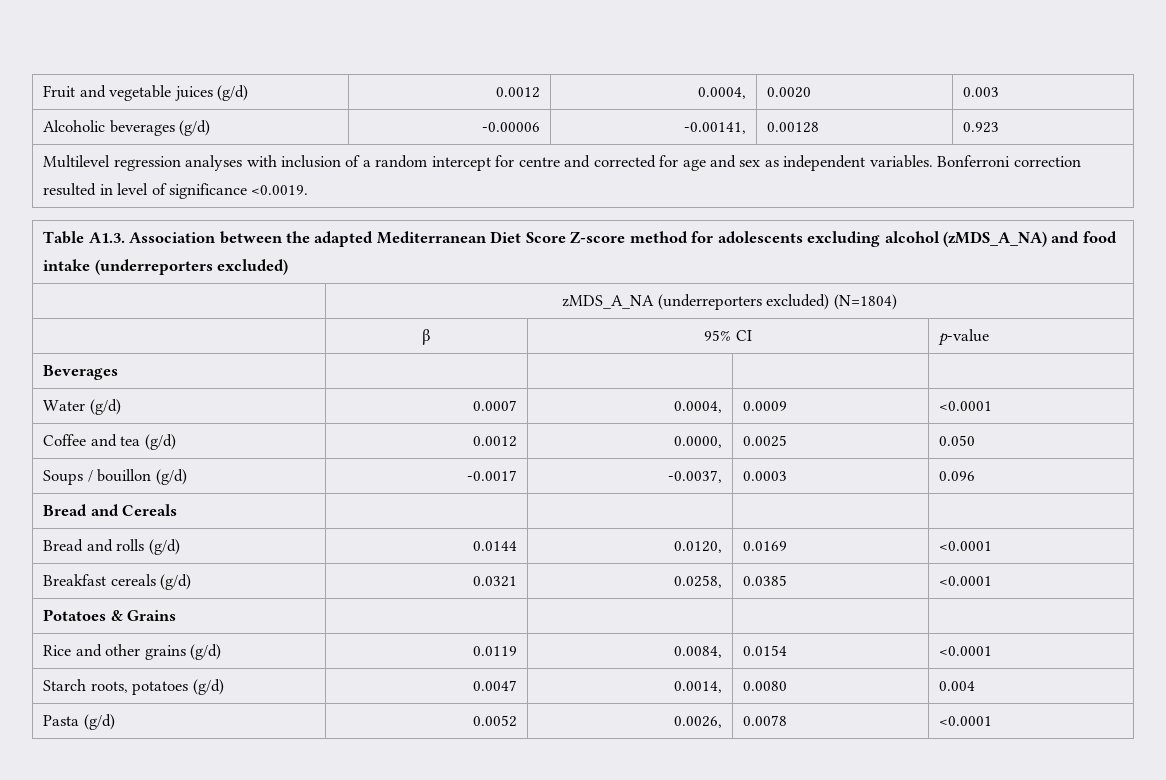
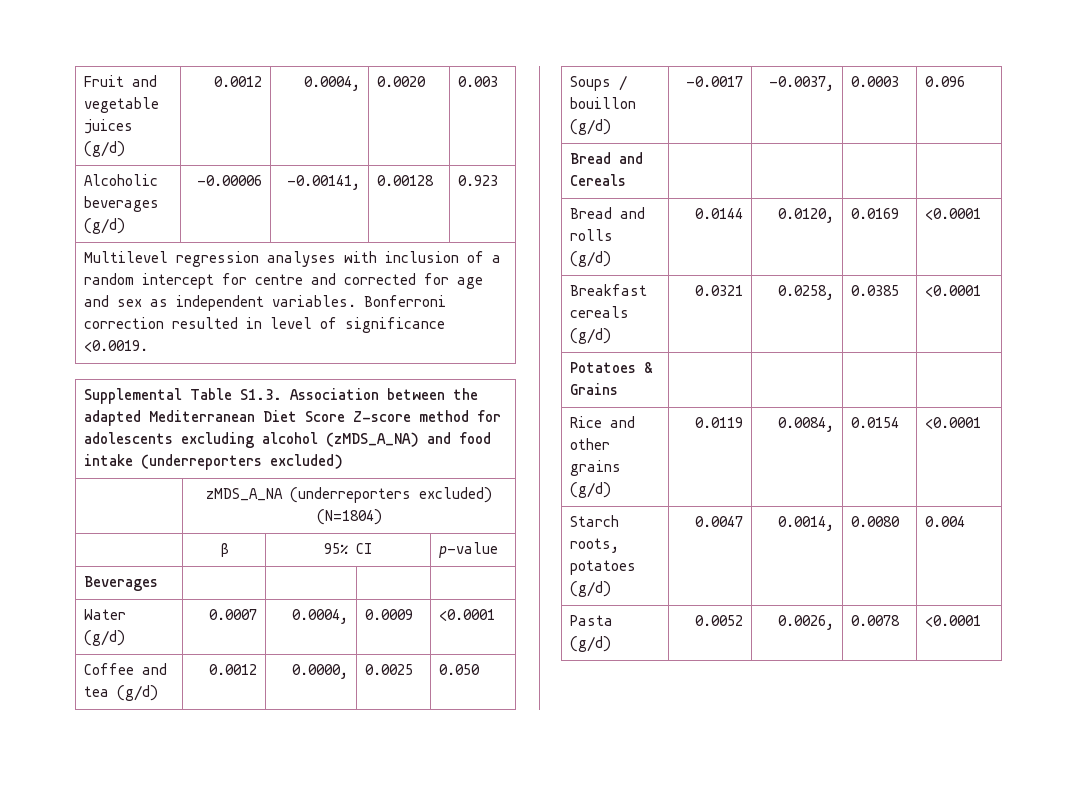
- Table A1.3. Association between the adapted Mediterranean Diet Score Z-score method for adolescents excluding alcohol (zMDS_A_NA) and food intake (underreporters excluded)
+ Supplemental Table S1.3. Association between the adapted Mediterranean Diet Score Z-score method for adolescents excluding alcohol (zMDS_A_NA) and food intake (underreporters excluded)

